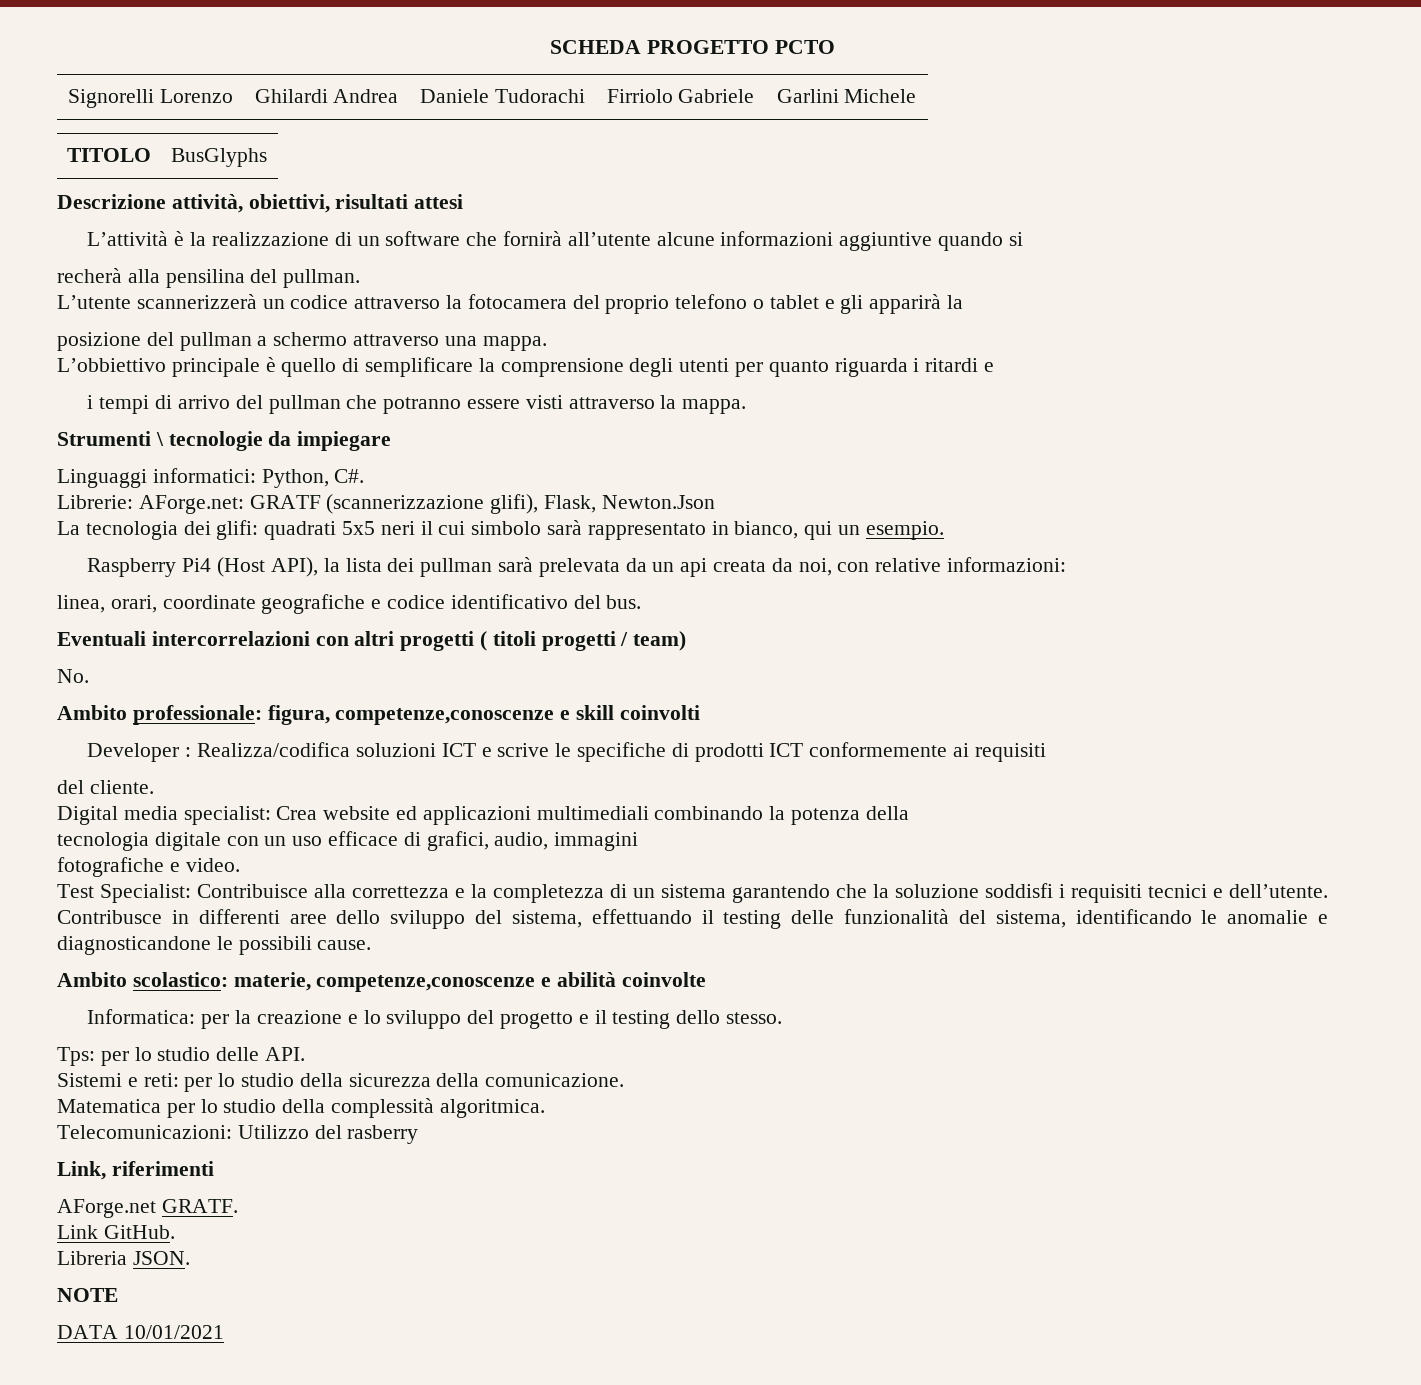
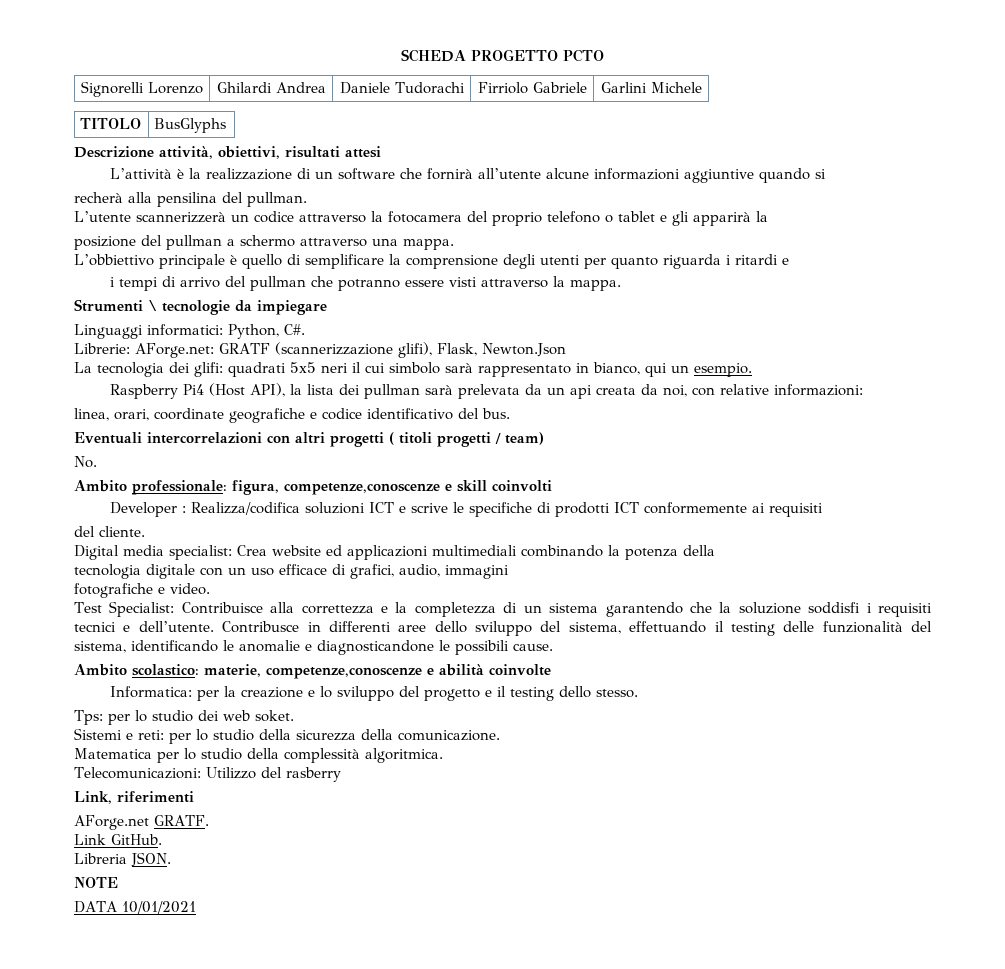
- Tps: per lo studio delle API.
+ Tps: per lo studio dei web soket.

